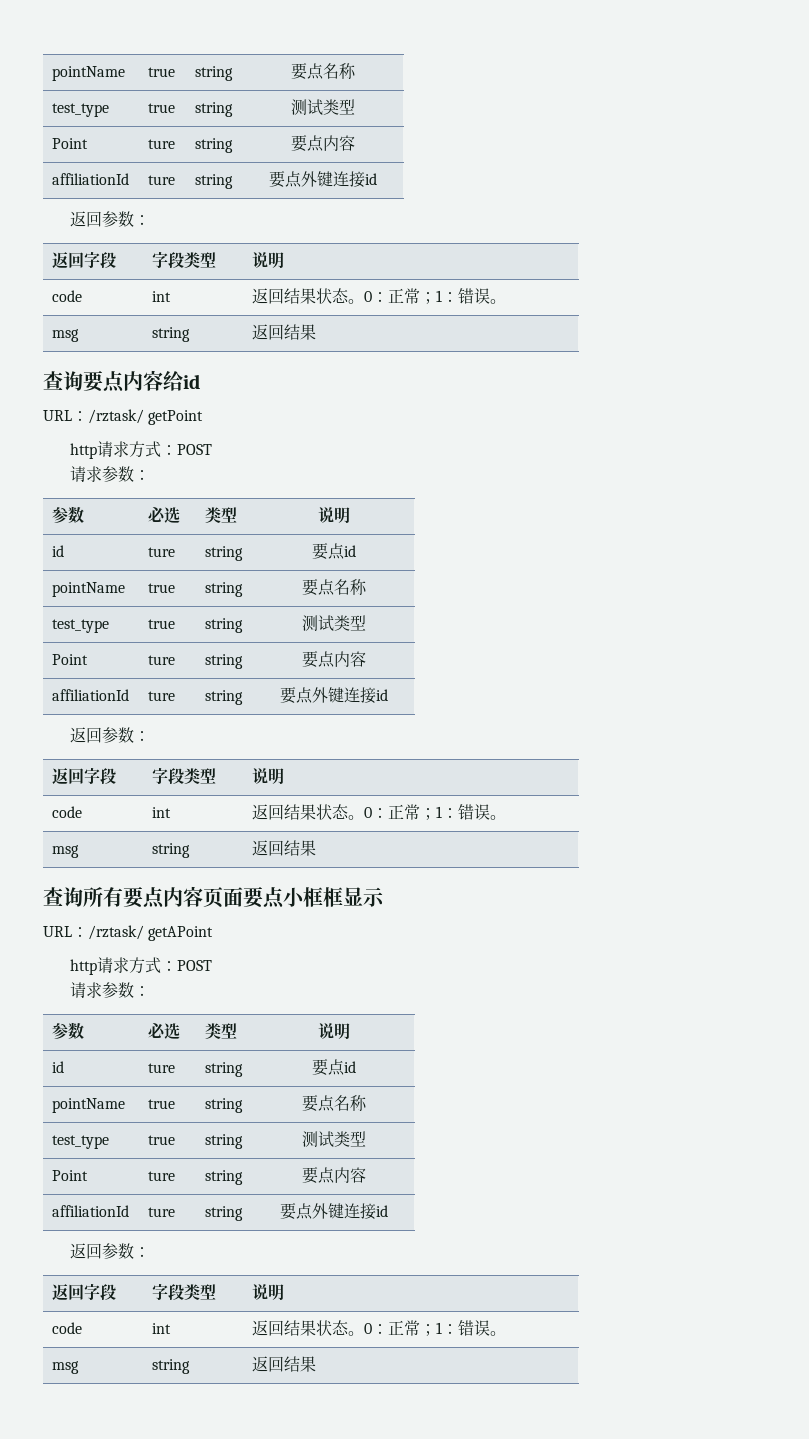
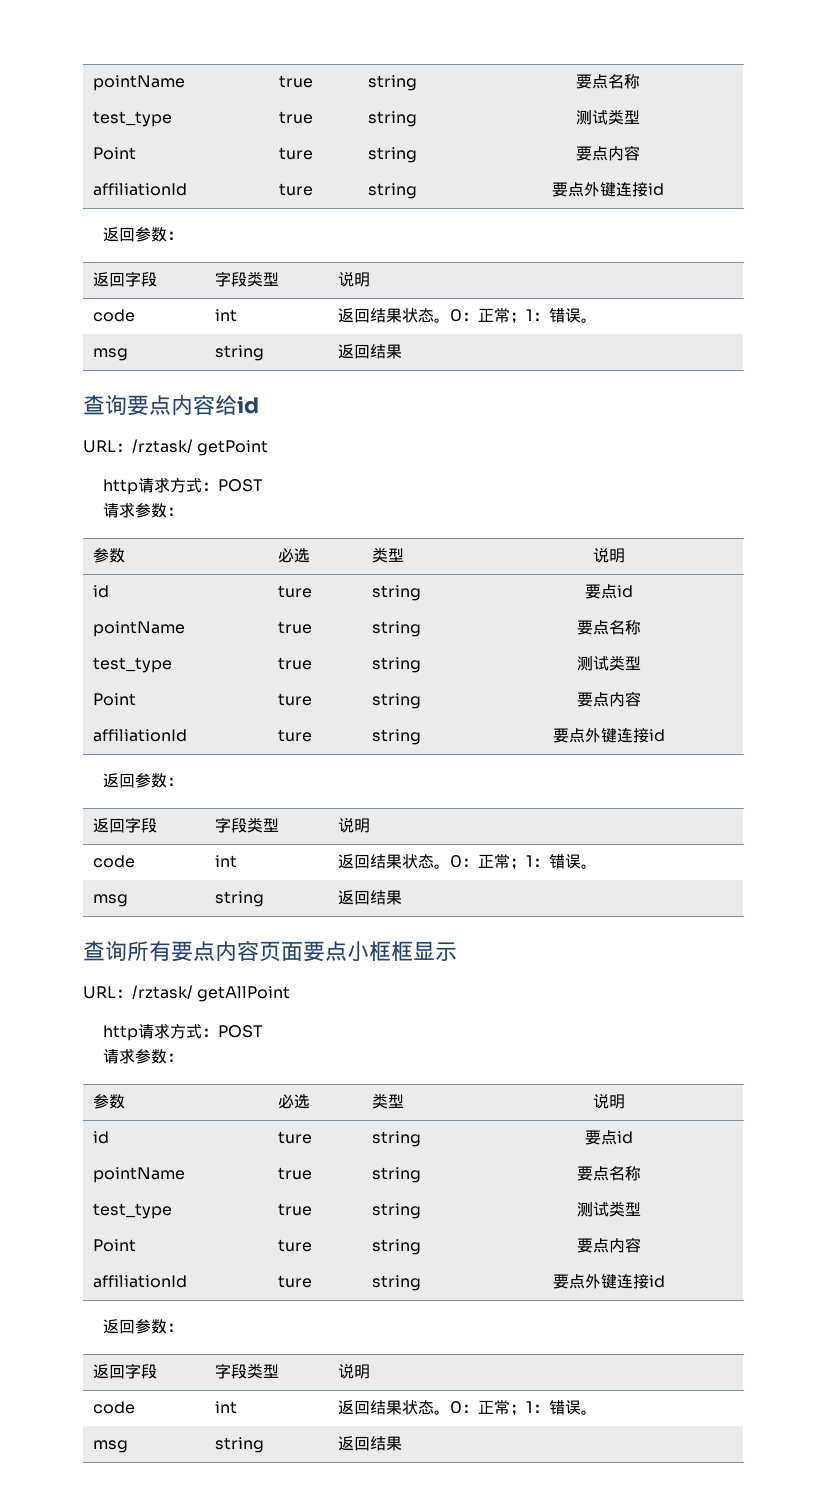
- URL：/rztask/ getAPoint
+ URL：/rztask/ getAllPoint

